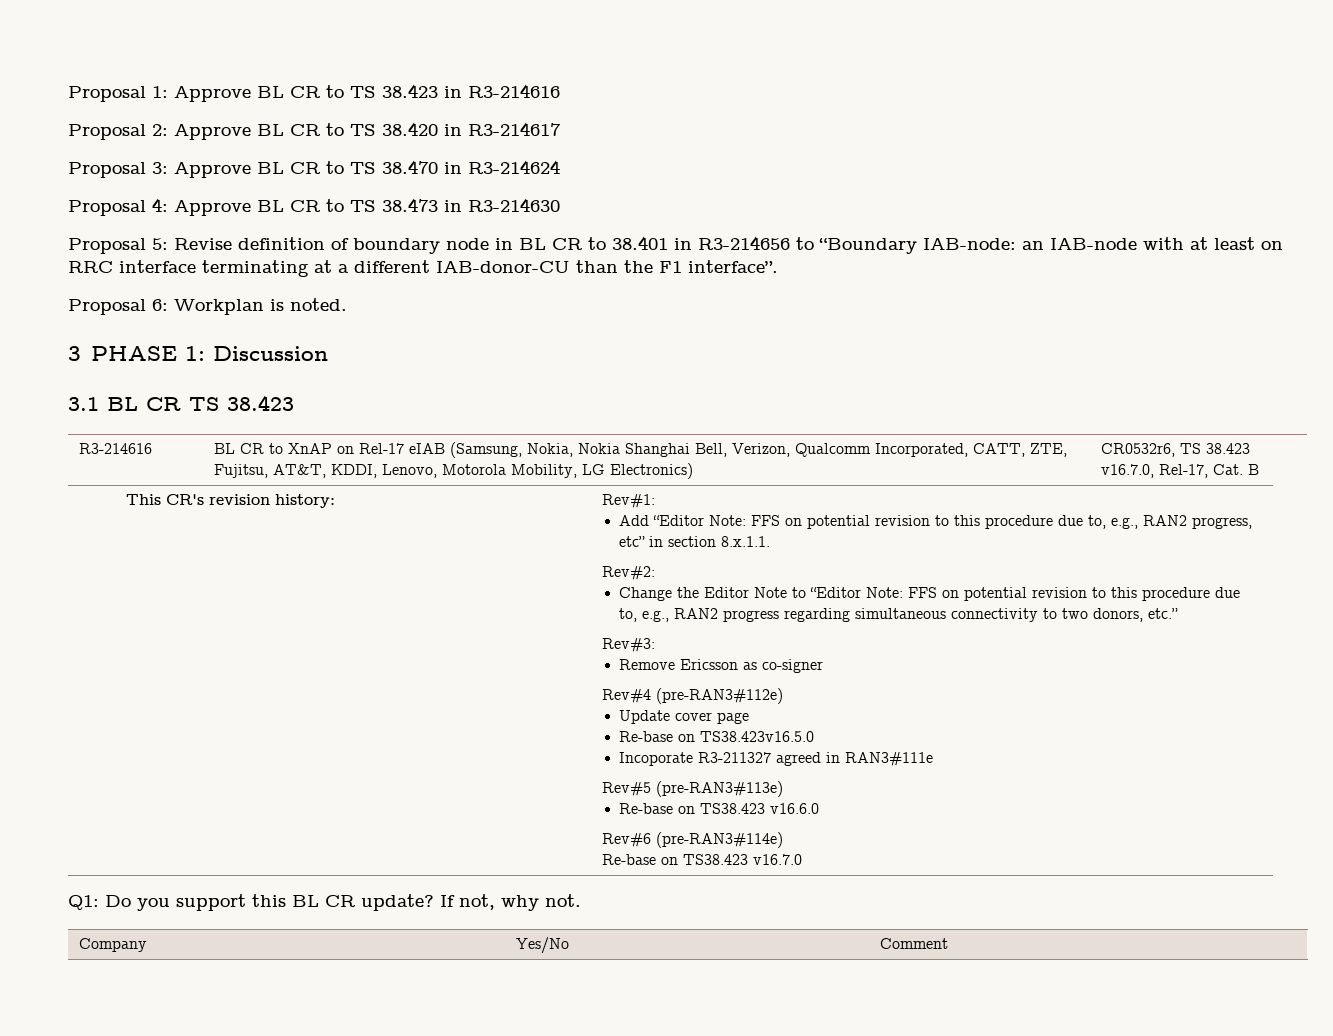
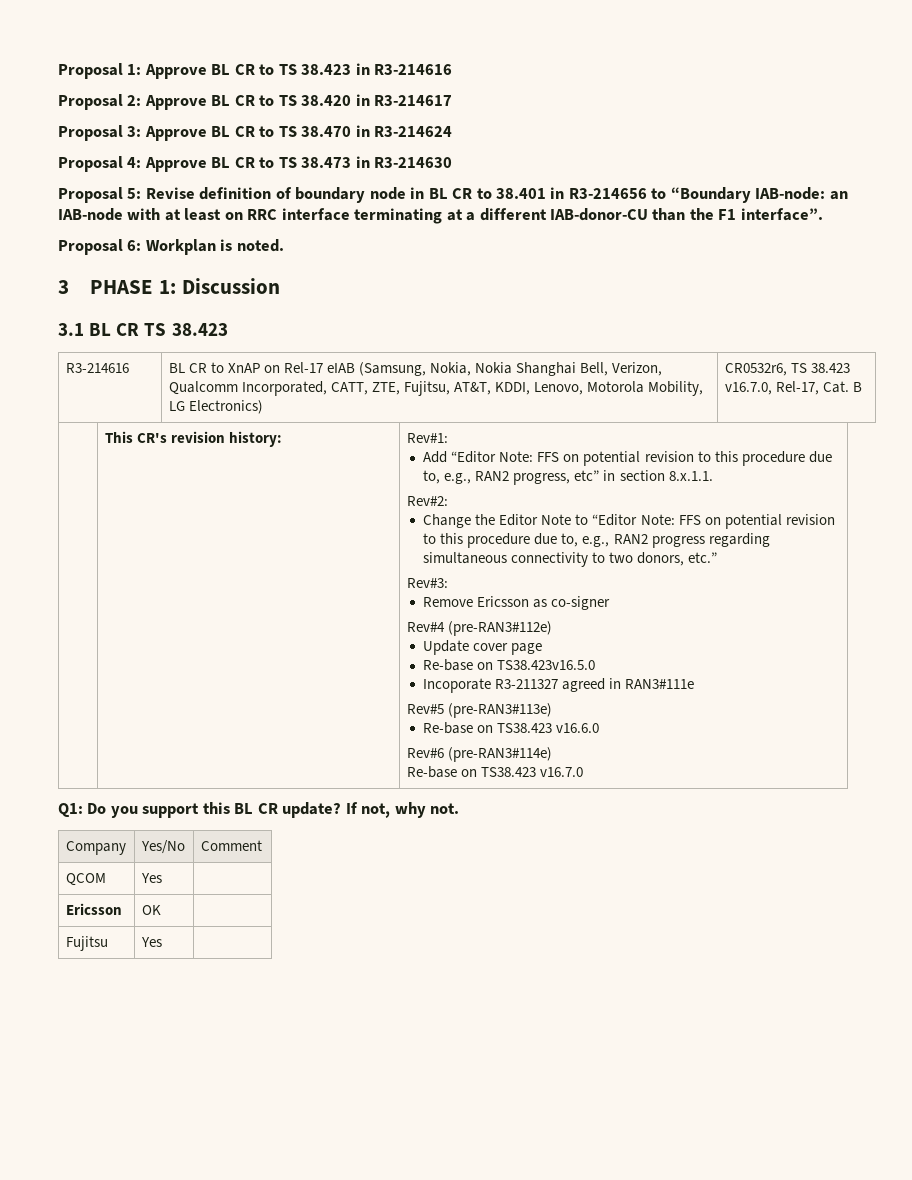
+ QCOM | Yes |
+ Ericsson | OK |
+ Fujitsu | Yes |

